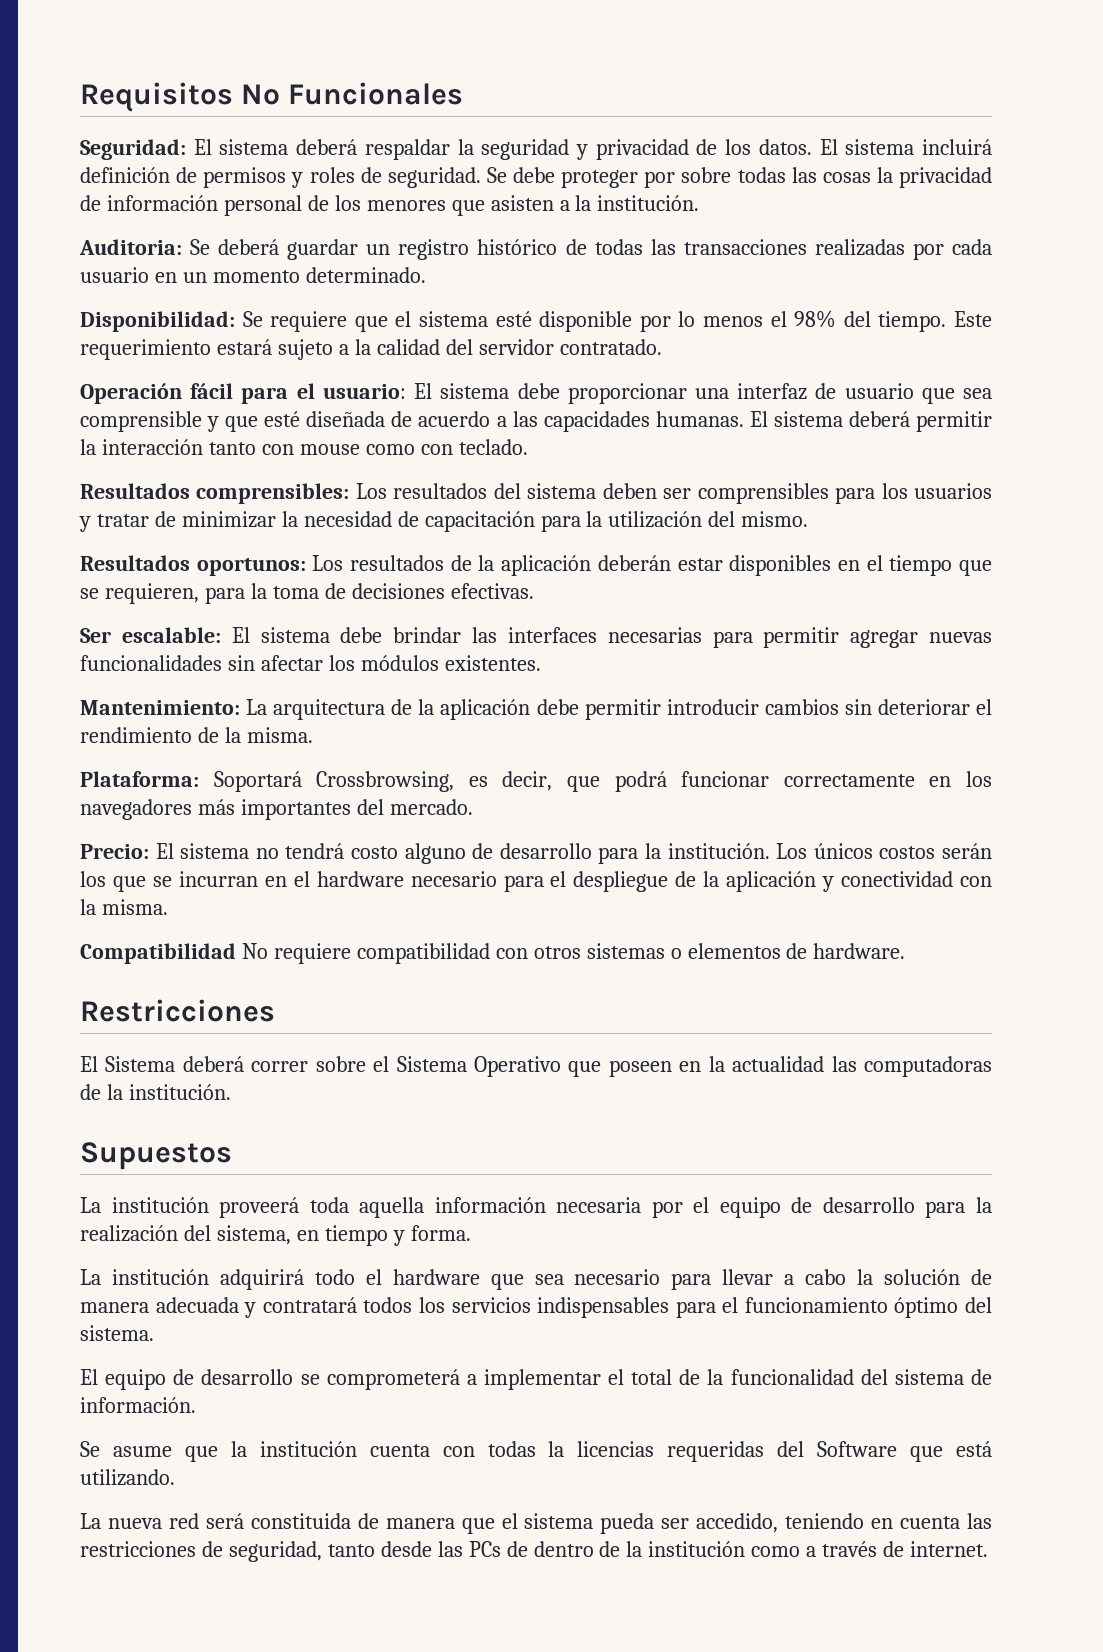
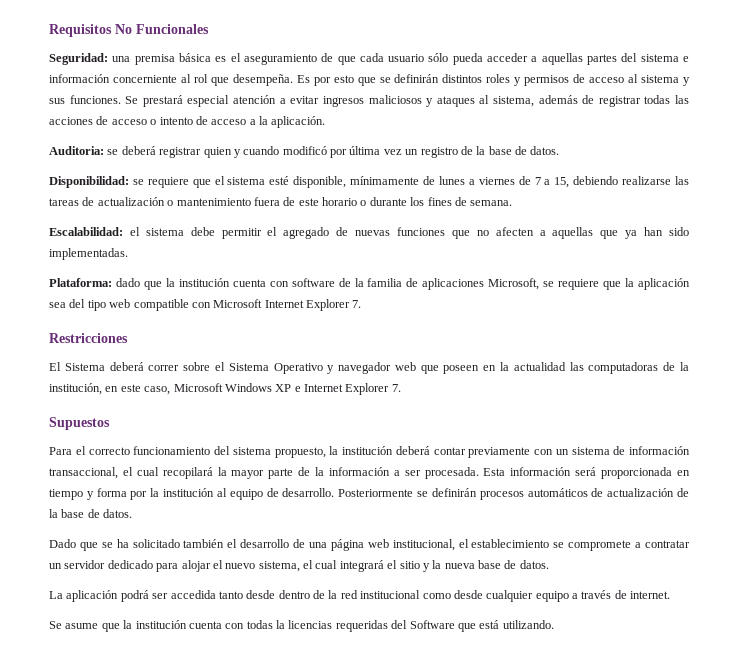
- Seguridad: El sistema deberá respaldar la seguridad y privacidad de los datos. El sistema incluirá definición de permisos y roles de seguridad. Se debe proteger por sobre todas las cosas la privacidad de información personal de los menores que asisten a la institución.
+ Seguridad: una premisa básica es el aseguramiento de que cada usuario sólo pueda acceder a aquellas partes del sistema e información concerniente al rol que desempeña. Es por esto que se definirán distintos roles y permisos de acceso al sistema y sus funciones. Se prestará especial atención a evitar ingresos maliciosos y ataques al sistema, además de registrar todas las acciones de acceso o intento de acceso a la aplicación.
- Auditoria: Se deberá guardar un registro histórico de todas las transacciones realizadas por cada usuario en un momento determinado.
+ Auditoria: se deberá registrar quien y cuando modificó por última vez un registro de la base de datos.
- Disponibilidad: Se requiere que el sistema esté disponible por lo menos el 98% del tiempo. Este requerimiento estará sujeto a la calidad del servidor contratado.
- Operación fácil para el usuario: El sistema debe proporcionar una interfaz de usuario que sea comprensible y que esté diseñada de acuerdo a las capacidades humanas. El sistema deberá permitir la interacción tanto con mouse como con teclado.
- Resultados comprensibles: Los resultados del sistema deben ser comprensibles para los usuarios y tratar de minimizar la necesidad de capacitación para la utilización del mismo.
- Resultados oportunos: Los resultados de la aplicación deberán estar disponibles en el tiempo que se requieren, para la toma de decisiones efectivas.
- Ser escalable: El sistema debe brindar las interfaces necesarias para permitir agregar nuevas funcionalidades sin afectar los módulos existentes.
- Mantenimiento: La arquitectura de la aplicación debe permitir introducir cambios sin deteriorar el rendimiento de la misma.
- Plataforma: Soportará Crossbrowsing, es decir, que podrá funcionar correctamente en los navegadores más importantes del mercado.
- Precio: El sistema no tendrá costo alguno de desarrollo para la institución. Los únicos costos serán los que se incurran en el hardware necesario para el despliegue de la aplicación y conectividad con la misma.
- Compatibilidad No requiere compatibilidad con otros sistemas o elementos de hardware.
+ Disponibilidad: se requiere que el sistema esté disponible, mínimamente de lunes a viernes de 7 a 15, debiendo realizarse las tareas de actualización o mantenimiento fuera de este horario o durante los fines de semana.
+ Escalabilidad: el sistema debe permitir el agregado de nuevas funciones que no afecten a aquellas que ya han sido implementadas.
+ Plataforma: dado que la institución cuenta con software de la familia de aplicaciones Microsoft, se requiere que la aplicación sea del tipo web compatible con Microsoft Internet Explorer 7.
- El Sistema deberá correr sobre el Sistema Operativo que poseen en la actualidad las computadoras de la institución.
+ El Sistema deberá correr sobre el Sistema Operativo y navegador web que poseen en la actualidad las computadoras de la institución, en este caso, Microsoft Windows XP e Internet Explorer 7.
  Supuestos
- La institución proveerá toda aquella información necesaria por el equipo de desarrollo para la realización del sistema, en tiempo y forma.
- La institución adquirirá todo el hardware que sea necesario para llevar a cabo la solución de manera adecuada y contratará todos los servicios indispensables para el funcionamiento óptimo del sistema.
- El equipo de desarrollo se comprometerá a implementar el total de la funcionalidad del sistema de información.
+ Para el correcto funcionamiento del sistema propuesto, la institución deberá contar previamente con un sistema de información transaccional, el cual recopilará la mayor parte de la información a ser procesada. Esta información será proporcionada en tiempo y forma por la institución al equipo de desarrollo. Posteriormente se definirán procesos automáticos de actualización de la base de datos.
+ Dado que se ha solicitado también el desarrollo de una página web institucional, el establecimiento se compromete a contratar un servidor dedicado para alojar el nuevo sistema, el cual integrará el sitio y la nueva base de datos.
+ La aplicación podrá ser accedida tanto desde dentro de la red institucional como desde cualquier equipo a través de internet.
- La nueva red será constituida de manera que el sistema pueda ser accedido, teniendo en cuenta las restricciones de seguridad, tanto desde las PCs de dentro de la institución como a través de internet.

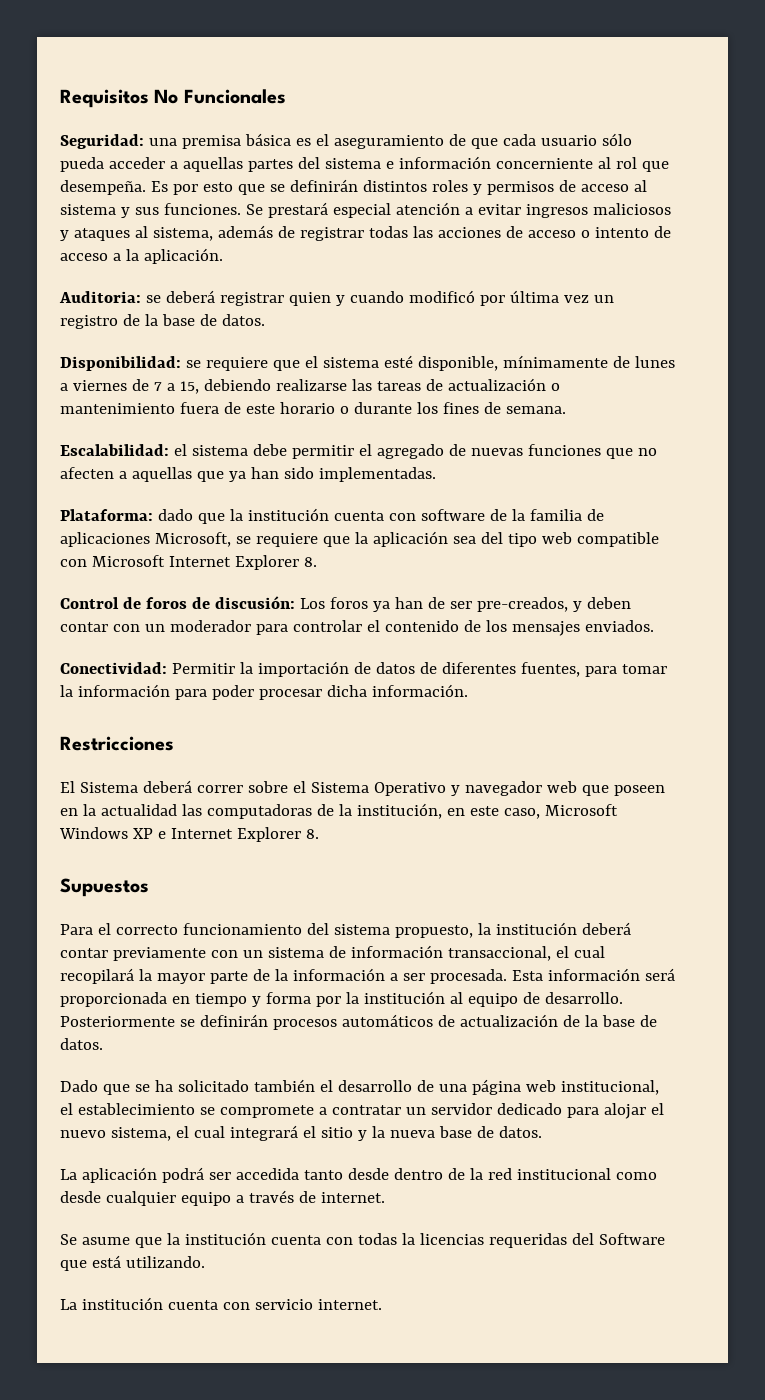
- Plataforma: dado que la institución cuenta con software de la familia de aplicaciones Microsoft, se requiere que la aplicación sea del tipo web compatible con Microsoft Internet Explorer 7.
+ Plataforma: dado que la institución cuenta con software de la familia de aplicaciones Microsoft, se requiere que la aplicación sea del tipo web compatible con Microsoft Internet Explorer 8.
+ Control de foros de discusión: Los foros ya han de ser pre-creados, y deben contar con un moderador para controlar el contenido de los mensajes enviados.
+ Conectividad: Permitir la importación de datos de diferentes fuentes, para tomar la información para poder procesar dicha información.
- El Sistema deberá correr sobre el Sistema Operativo y navegador web que poseen en la actualidad las computadoras de la institución, en este caso, Microsoft Windows XP e Internet Explorer 7.
+ El Sistema deberá correr sobre el Sistema Operativo y navegador web que poseen en la actualidad las computadoras de la institución, en este caso, Microsoft Windows XP e Internet Explorer 8.
+ La institución cuenta con servicio internet.

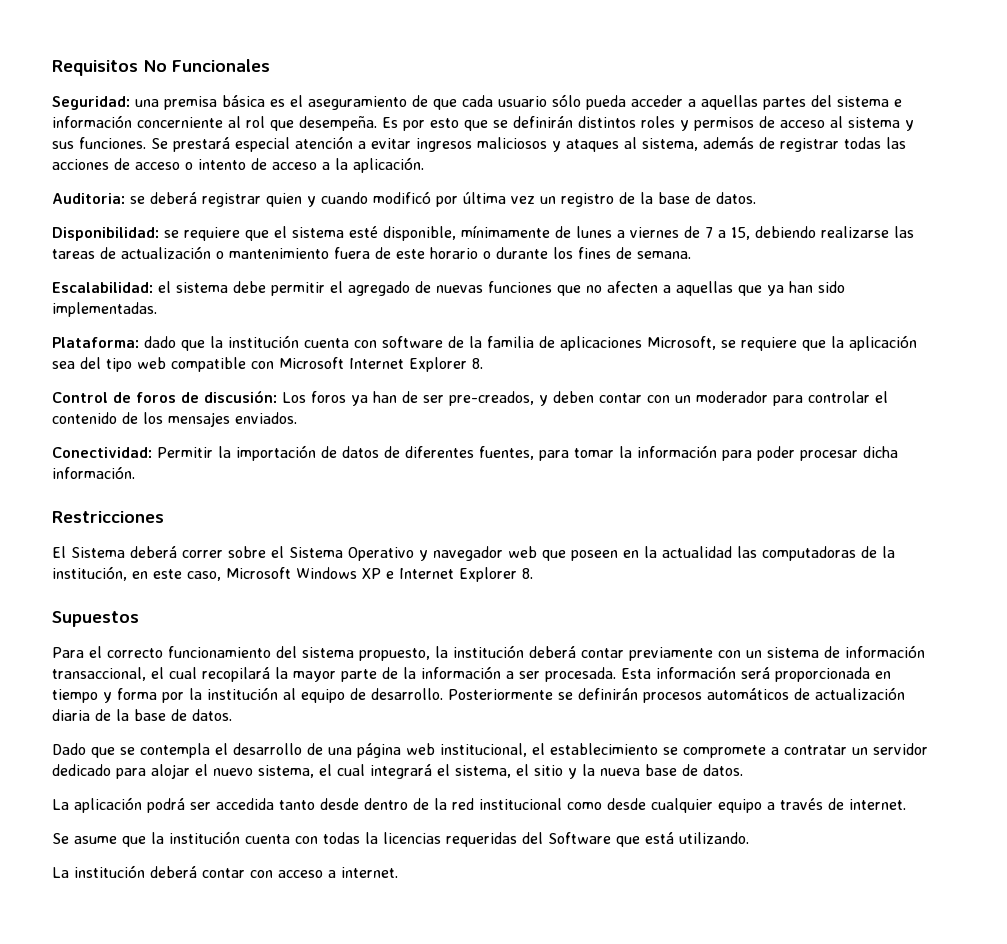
- Posteriormente se definirán procesos automáticos de actualización de la base de datos.
+ Posteriormente se definirán procesos automáticos de actualización diaria de la base de datos.
- Dado que se ha solicitado también el desarrollo de una página web institucional, el establecimiento se compromete a contratar un servidor dedicado para alojar el nuevo sistema, el cual integrará el sitio y la nueva base de datos.
+ Dado que se contempla el desarrollo de una página web institucional, el establecimiento se compromete a contratar un servidor dedicado para alojar el nuevo sistema, el cual integrará el sistema, el sitio y la nueva base de datos.
- La institución cuenta con servicio internet.
+ La institución deberá contar con acceso a internet.

